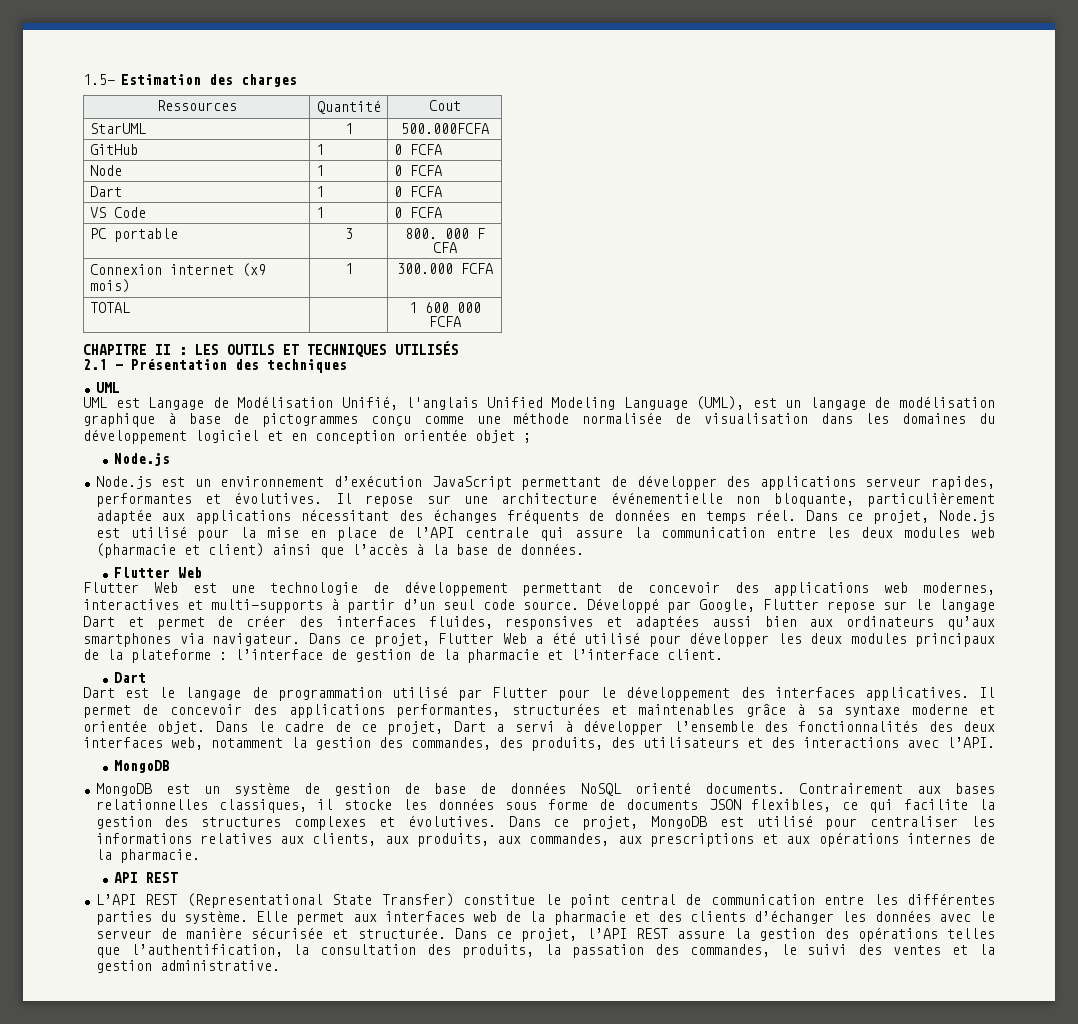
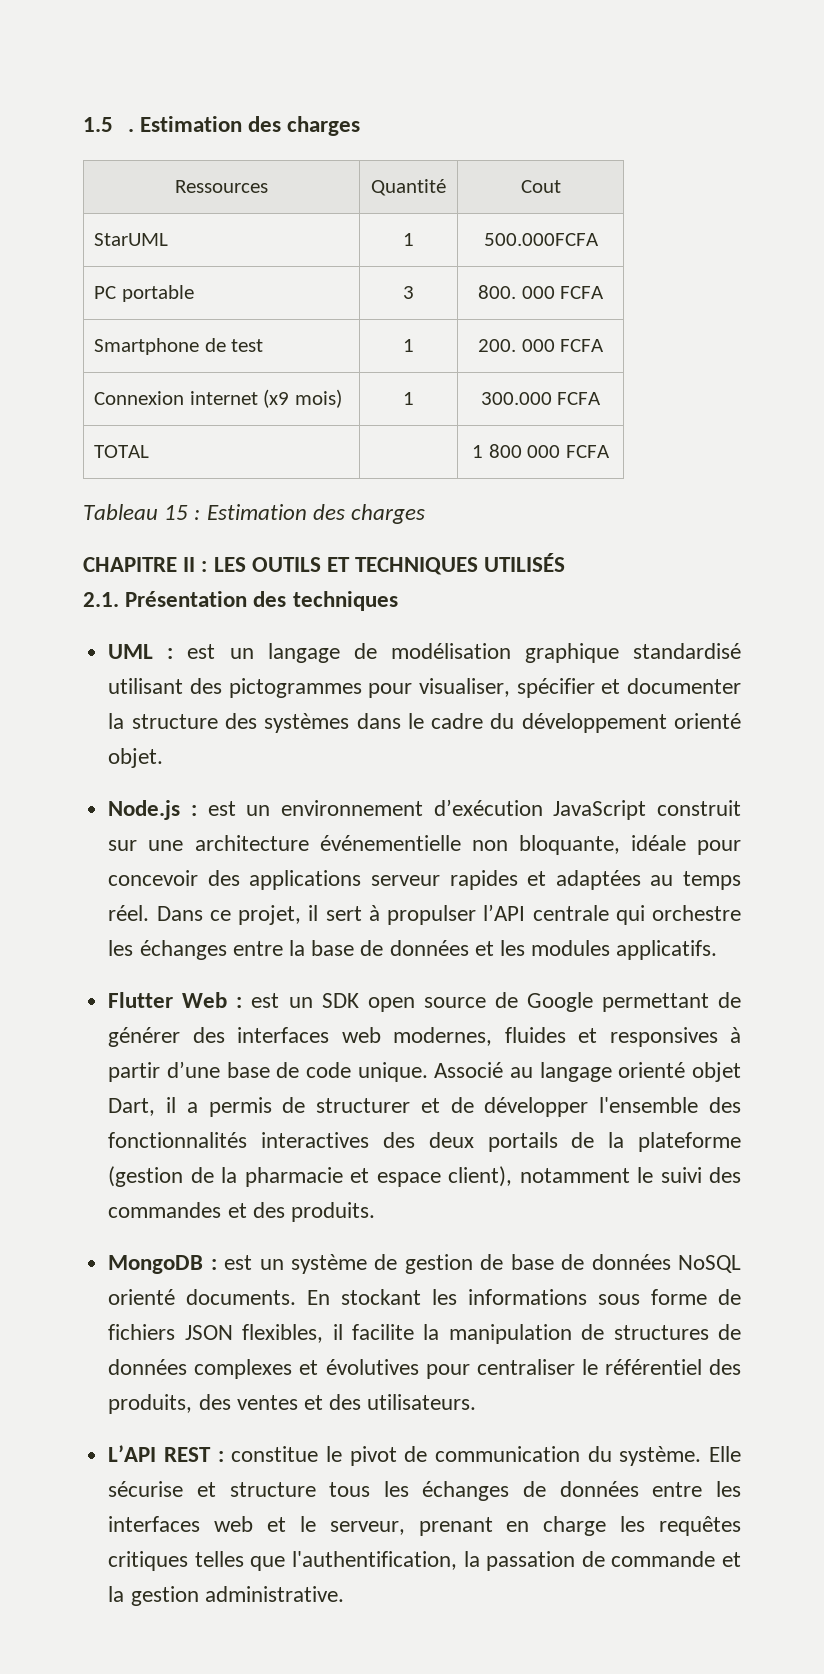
- 1.5- Estimation des charges
+ 1.5 . Estimation des charges
- GitHub | 1 | 0 FCFA
- Node | 1 | 0 FCFA
- Dart | 1 | 0 FCFA
- VS Code | 1 | 0 FCFA
- PC portable | 3 | 800. 000 F CFA
+ PC portable | 3 | 800. 000 FCFA
+ Smartphone de test | 1 | 200. 000 FCFA
- TOTAL | | 1 600 000 FCFA
+ TOTAL | | 1 800 000 FCFA
+ Tableau 15 : Estimation des charges
- 2.1 - Présentation des techniques
- UML
- UML est Langage de Modélisation Unifié, l'anglais Unified Modeling Language (UML), est un langage de modélisation graphique à base de pictogrammes conçu comme une méthode normalisée de visualisation dans les domaines du développement logiciel et en conception orientée objet ;
- Node.js
- Node.js est un environnement d’exécution JavaScript permettant de développer des applications serveur rapides, performantes et évolutives. Il repose sur une architecture événementielle non bloquante, particulièrement adaptée aux applications nécessitant des échanges fréquents de données en temps réel.
+ 2.1. Présentation des techniques
+ UML : est un langage de modélisation graphique standardisé utilisant des pictogrammes pour visualiser, spécifier et documenter la structure des systèmes dans le cadre du développement orienté objet.
+ Node.js : est un environnement d’exécution JavaScript construit sur une architecture événementielle non bloquante, idéale pour concevoir des applications serveur rapides et adaptées au temps réel.
- Dans ce projet, Node.js est utilisé pour la mise en place de l’API centrale qui assure la communication entre les deux modules web (pharmacie et client) ainsi que l’accès à la base de données.
- Flutter Web
- Flutter Web est une technologie de développement permettant de concevoir des applications web modernes, interactives et multi-supports à partir d’un seul code source. Développé par Google, Flutter repose sur le langage Dart et permet de créer des interfaces fluides, responsives et adaptées aussi bien aux ordinateurs qu’aux smartphones via navigateur. Dans ce projet, Flutter Web a été utilisé pour développer les deux modules principaux de la plateforme : l’interface de gestion de la pharmacie et l’interface client.
- Dart
- Dart est le langage de programmation utilisé par Flutter pour le développement des interfaces applicatives. Il permet de concevoir des applications performantes, structurées et maintenables grâce à sa syntaxe moderne et orientée objet. Dans le cadre de ce projet, Dart a servi à développer l’ensemble des fonctionnalités des deux interfaces web, notamment la gestion des commandes, des produits, des utilisateurs et des interactions avec l’API.
- MongoDB
- MongoDB est un système de gestion de base de données NoSQL orienté documents.
+ Dans ce projet, il sert à propulser l’API centrale qui orchestre les échanges entre la base de données et les modules applicatifs.
+ Flutter Web : est un SDK open source de Google permettant de générer des interfaces web modernes, fluides et responsives à partir d’une base de code unique. Associé au langage orienté objet Dart, il a permis de structurer et de développer l'ensemble des fonctionnalités interactives des deux portails de la plateforme (gestion de la pharmacie et espace client), notamment le suivi des commandes et des produits.
+ MongoDB : est un système de gestion de base de données NoSQL orienté documents.
- Contrairement aux bases relationnelles classiques, il stocke les données sous forme de documents JSON flexibles, ce qui facilite la gestion des structures complexes et évolutives. Dans ce projet, MongoDB est utilisé pour centraliser les informations relatives aux clients, aux produits, aux commandes, aux prescriptions et aux opérations internes de la pharmacie.
- API REST
- L’API REST (Representational State Transfer) constitue le point central de communication entre les différentes parties du système. Elle permet aux interfaces web de la pharmacie et des clients d’échanger les données avec le serveur de manière sécurisée et structurée. Dans ce projet, l’API REST assure la gestion des opérations telles que l’authentification, la consultation des produits, la passation des commandes, le suivi des ventes et la gestion administrative.
+ En stockant les informations sous forme de fichiers JSON flexibles, il facilite la manipulation de structures de données complexes et évolutives pour centraliser le référentiel des produits, des ventes et des utilisateurs.
+ L’API REST : constitue le pivot de communication du système. Elle sécurise et structure tous les échanges de données entre les interfaces web et le serveur, prenant en charge les requêtes critiques telles que l'authentification, la passation de commande et la gestion administrative.

